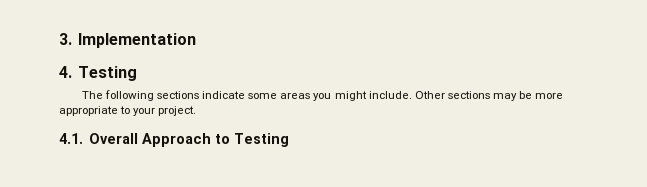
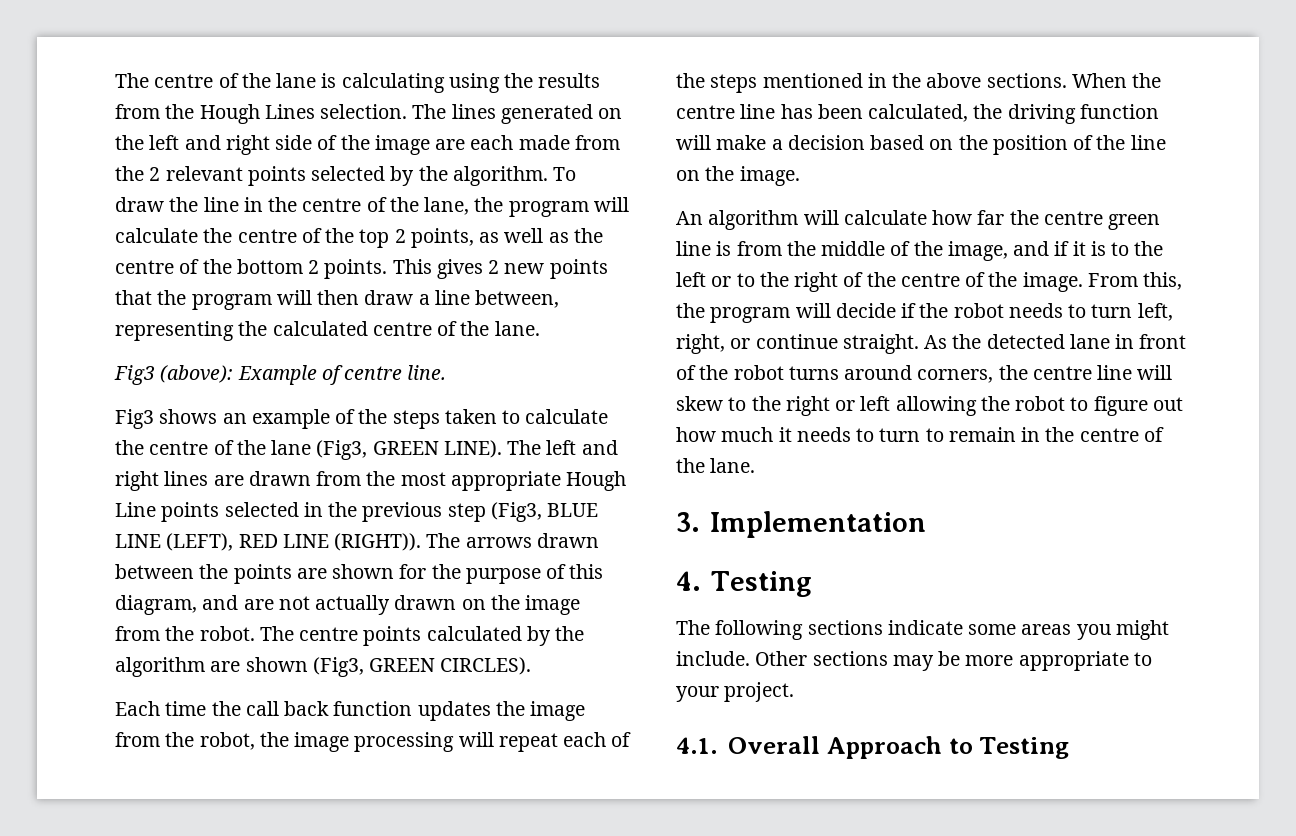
+ The centre of the lane is calculating using the results from the Hough Lines selection. The lines generated on the left and right side of the image are each made from the 2 relevant points selected by the algorithm. To draw the line in the centre of the lane, the program will calculate the centre of the top 2 points, as well as the centre of the bottom 2 points. This gives 2 new points that the program will then draw a line between, representing the calculated centre of the lane.
+ Fig3 (above): Example of centre line.
+ Fig3 shows an example of the steps taken to calculate the centre of the lane (Fig3, GREEN LINE). The left and right lines are drawn from the most appropriate Hough Line points selected in the previous step (Fig3, BLUE LINE (LEFT), RED LINE (RIGHT)). The arrows drawn between the points are shown for the purpose of this diagram, and are not actually drawn on the image from the robot. The centre points calculated by the algorithm are shown (Fig3, GREEN CIRCLES).
+ Each time the call back function updates the image from the robot, the image processing will repeat each of the steps mentioned in the above sections. When the centre line has been calculated, the driving function will make a decision based on the position of the line on the image.
+ An algorithm will calculate how far the centre green line is from the middle of the image, and if it is to the left or to the right of the centre of the image. From this, the program will decide if the robot needs to turn left, right, or continue straight. As the detected lane in front of the robot turns around corners, the centre line will skew to the right or left allowing the robot to figure out how much it needs to turn to remain in the centre of the lane.

